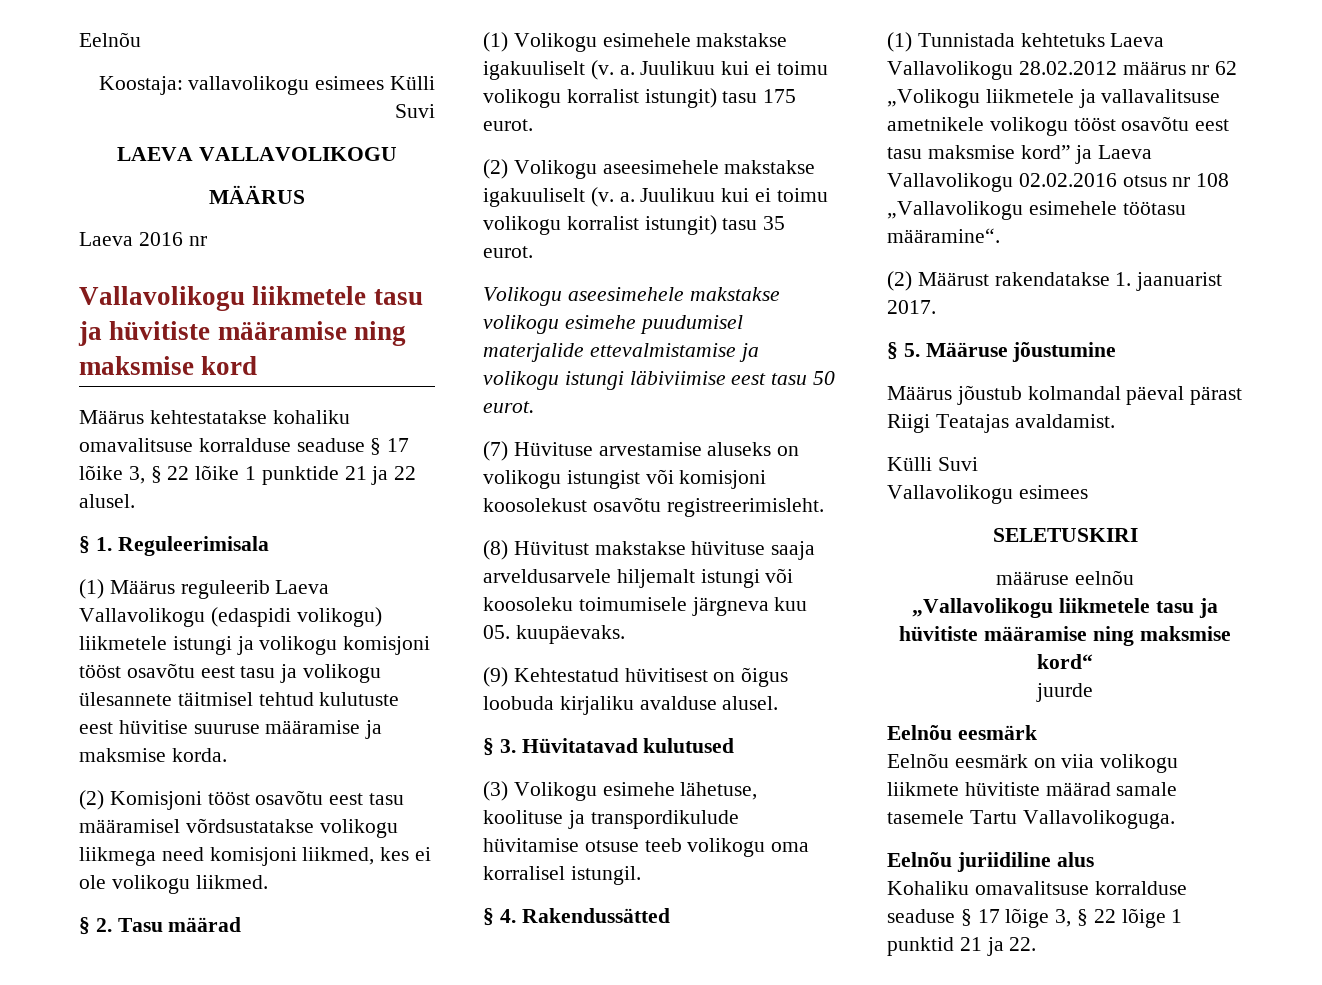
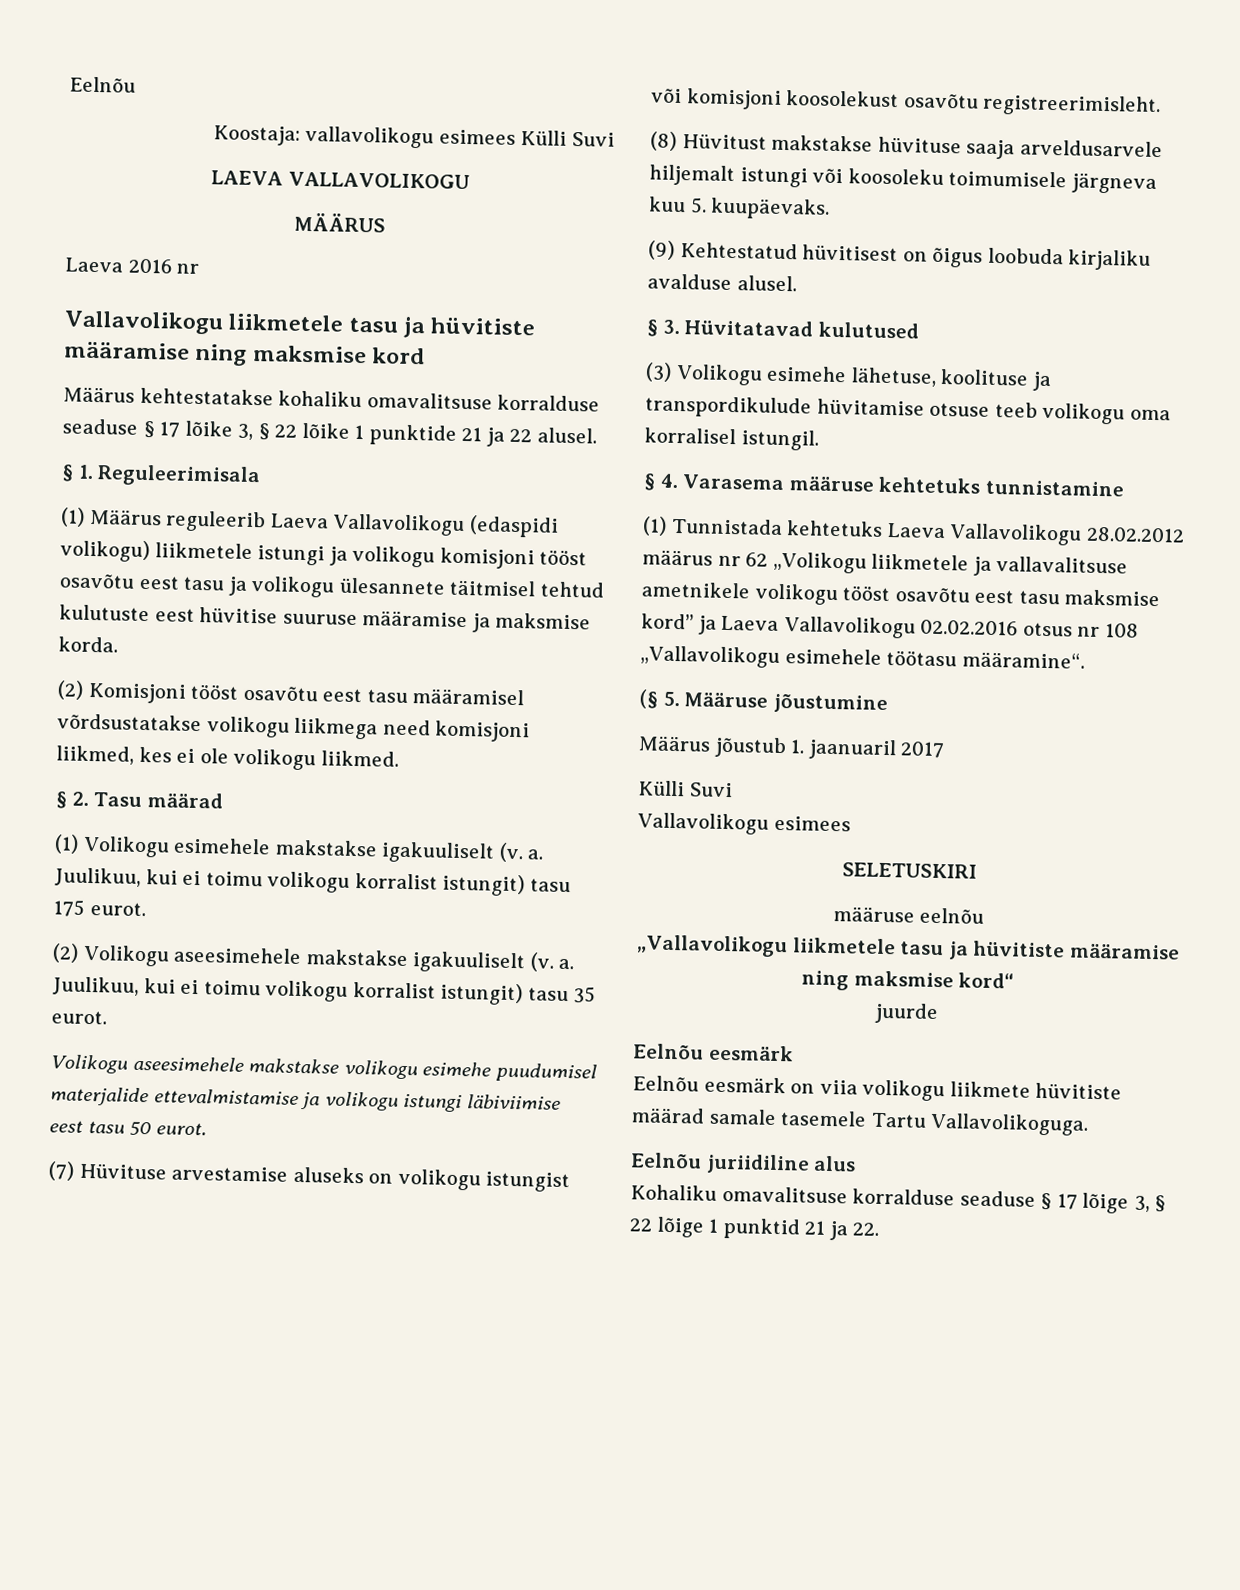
- Juulikuu kui ei toimu volikogu korralist istungit) tasu 175 eurot.
+ Juulikuu, kui ei toimu volikogu korralist istungit) tasu 175 eurot.
- Juulikuu kui ei toimu volikogu korralist istungit) tasu 35 eurot.
+ Juulikuu, kui ei toimu volikogu korralist istungit) tasu 35 eurot.
- (8) Hüvitust makstakse hüvituse saaja arveldusarvele hiljemalt istungi või koosoleku toimumisele järgneva kuu 05. kuupäevaks.
+ (8) Hüvitust makstakse hüvituse saaja arveldusarvele hiljemalt istungi või koosoleku toimumisele järgneva kuu 5. kuupäevaks.
- § 4. Rakendussätted
+ § 4. Varasema määruse kehtetuks tunnistamine
- (2) Määrust rakendatakse 1. jaanuarist 2017.
- § 5. Määruse jõustumine
+ (§ 5. Määruse jõustumine
- Määrus jõustub kolmandal päeval pärast Riigi Teatajas avaldamist.
+ Määrus jõustub 1. jaanuaril 2017

